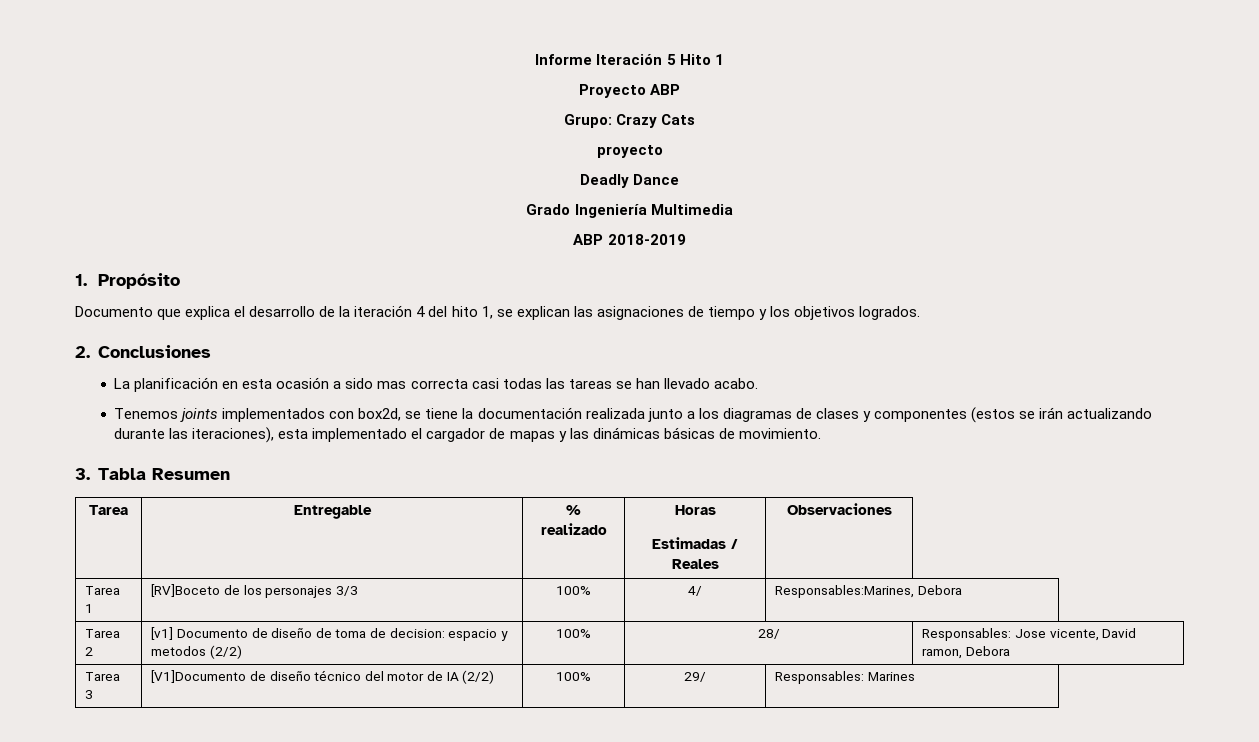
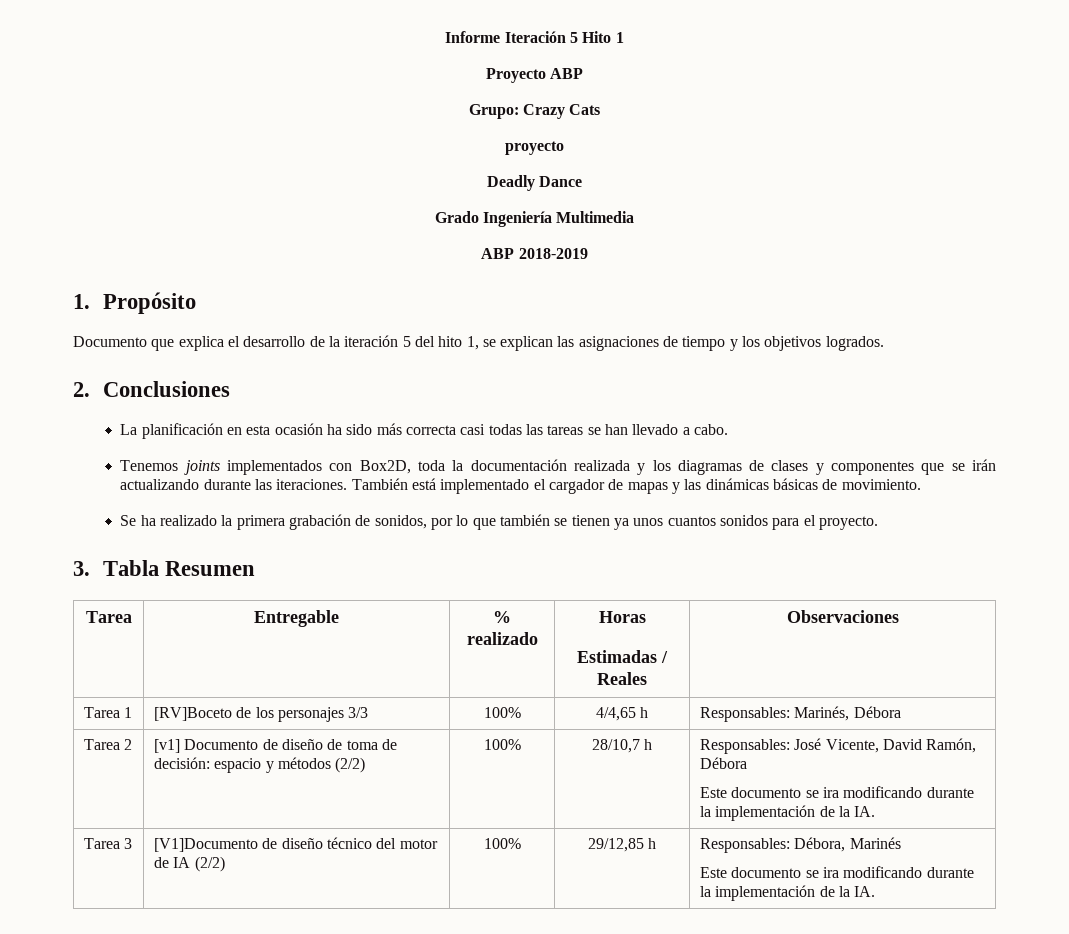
- Documento que explica el desarrollo de la iteración 4 del hito 1, se explican las asignaciones de tiempo y los objetivos logrados.
+ Documento que explica el desarrollo de la iteración 5 del hito 1, se explican las asignaciones de tiempo y los objetivos logrados.
- La planificación en esta ocasión a sido mas correcta casi todas las tareas se han llevado acabo.
+ La planificación en esta ocasión ha sido más correcta casi todas las tareas se han llevado a cabo.
- Tenemos joints implementados con box2d, se tiene la documentación realizada junto a los diagramas de clases y componentes (estos se irán actualizando durante las iteraciones), esta implementado el cargador de mapas y las dinámicas básicas de movimiento.
+ Tenemos joints implementados con Box2D, toda la documentación realizada y los diagramas de clases y componentes que se irán actualizando durante las iteraciones. También está implementado el cargador de mapas y las dinámicas básicas de movimiento.
+ Se ha realizado la primera grabación de sonidos, por lo que también se tienen ya unos cuantos sonidos para el proyecto.
- Tarea 1 | [RV]Boceto de los personajes 3/3 | 100% | 4/ | Responsables:Marines, Debora
+ Tarea 1 | [RV]Boceto de los personajes 3/3 | 100% | 4/4,65 h | Responsables: Marinés, Débora
- Tarea 2 | [v1] Documento de diseño de toma de decision: espacio y metodos (2/2) | 100% | 28/ | Responsables: Jose vicente, David ramon, Debora
+ Tarea 2 | [v1] Documento de diseño de toma de decisión: espacio y métodos (2/2) | 100% | 28/10,7 h | Responsables: José Vicente, David Ramón, Débora
+ Este documento se ira modificando durante la implementación de la IA.
- Tarea 3 | [V1]Documento de diseño técnico del motor de IA (2/2) | 100% | 29/ | Responsables: Marines
+ Tarea 3 | [V1]Documento de diseño técnico del motor de IA (2/2) | 100% | 29/12,85 h | Responsables: Débora, Marinés
+ Este documento se ira modificando durante la implementación de la IA.

